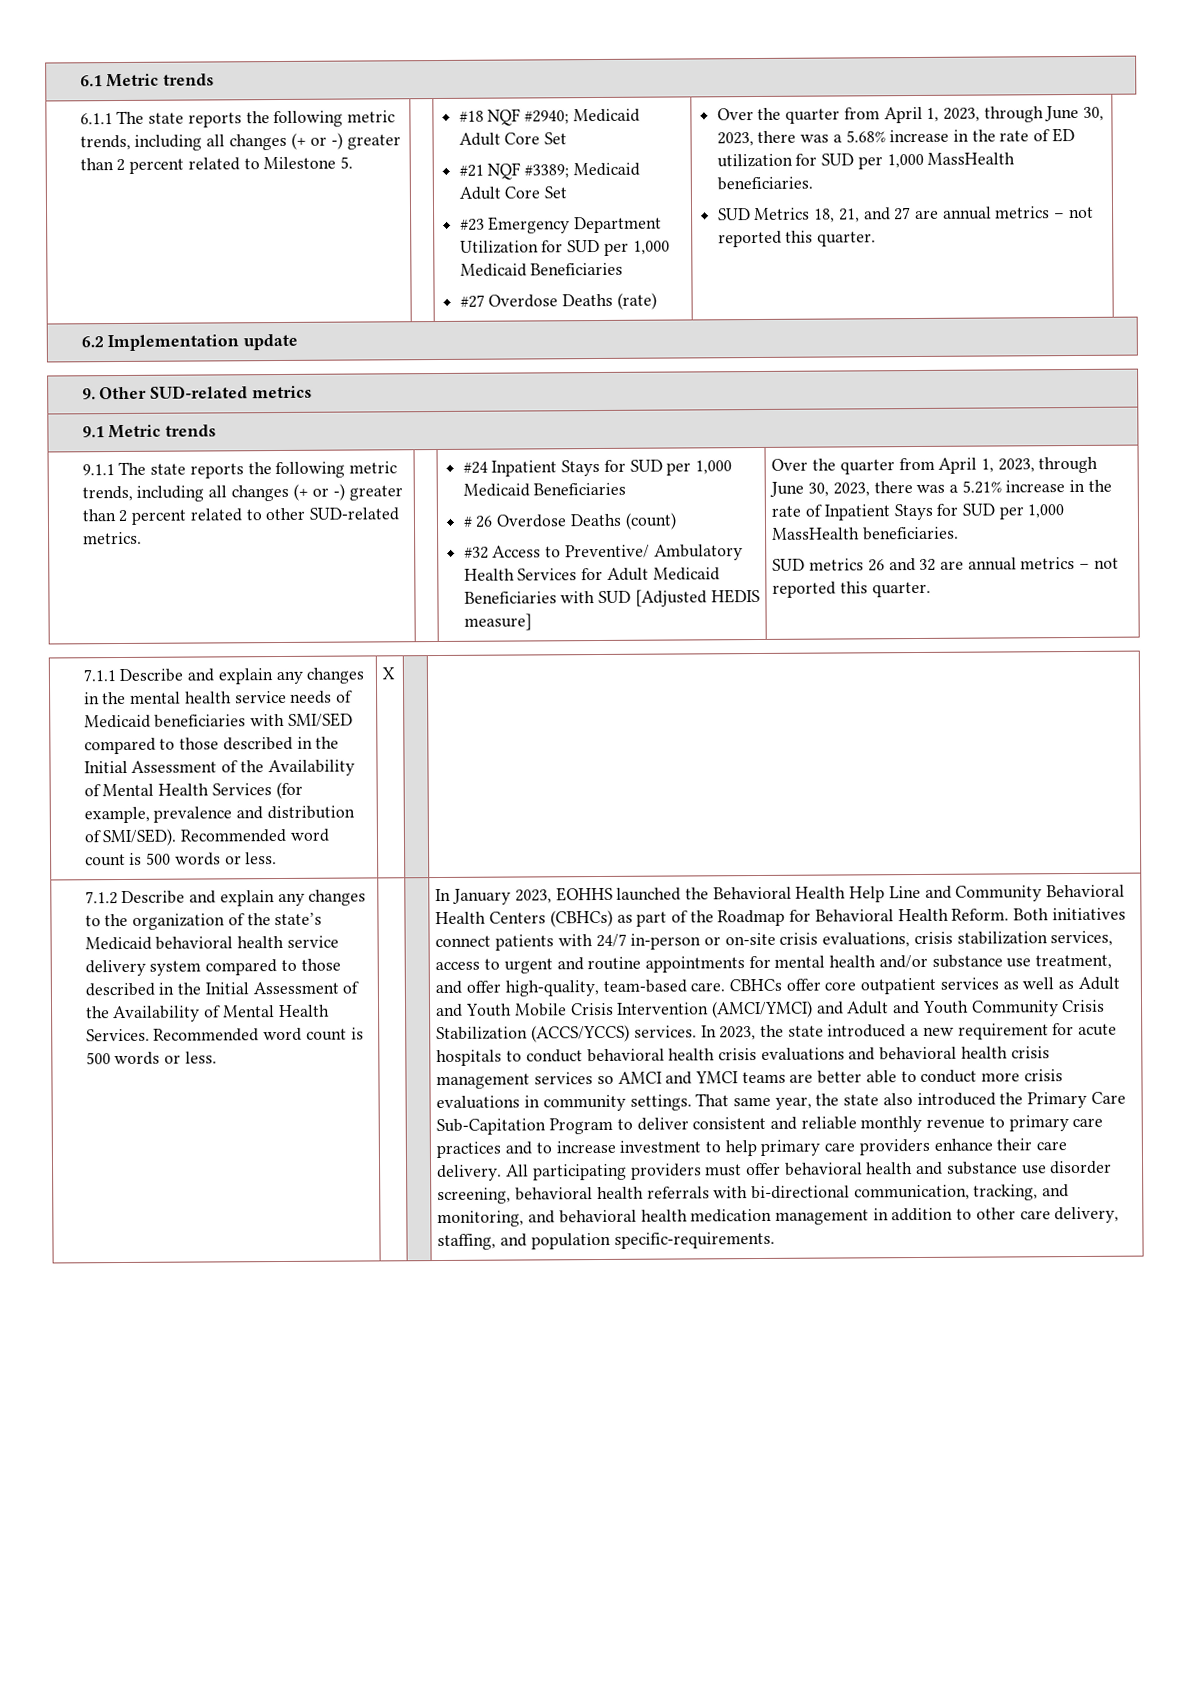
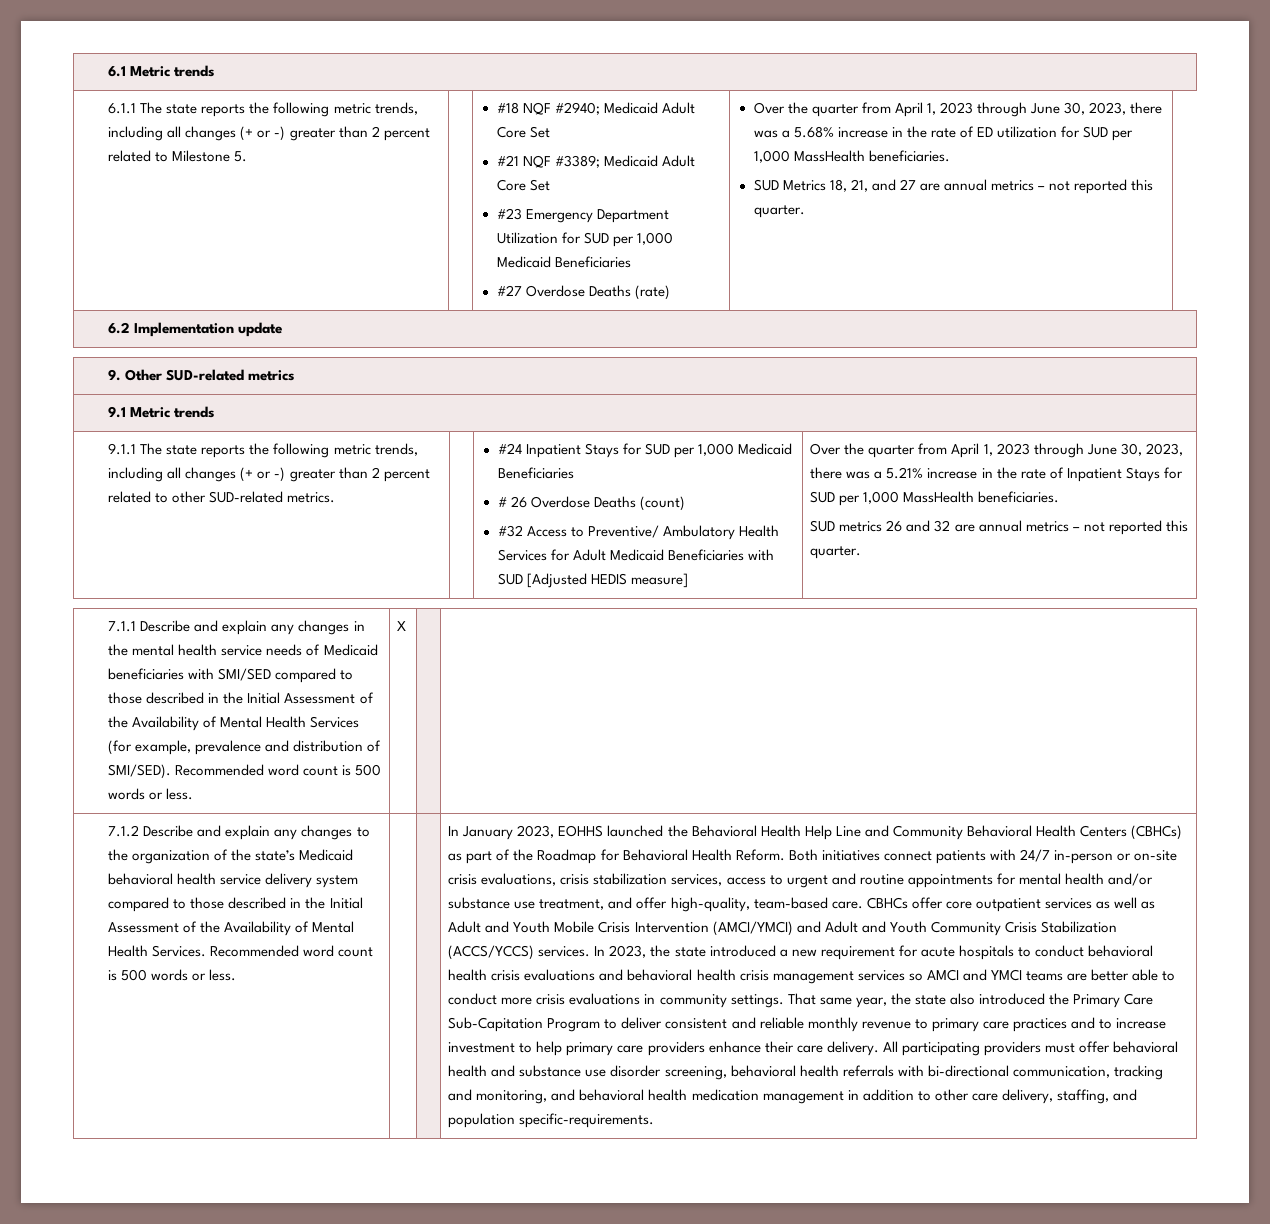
- Over the quarter from April 1, 2023, through June 30, 2023, there was a 5.68% increase in the rate of ED utilization for SUD per 1,000 MassHealth beneficiaries.
+ Over the quarter from April 1, 2023 through June 30, 2023, there was a 5.68% increase in the rate of ED utilization for SUD per 1,000 MassHealth beneficiaries.
- Over the quarter from April 1, 2023, through June 30, 2023, there was a 5.21% increase in the rate of Inpatient Stays for SUD per 1,000 MassHealth beneficiaries.
+ Over the quarter from April 1, 2023 through June 30, 2023, there was a 5.21% increase in the rate of Inpatient Stays for SUD per 1,000 MassHealth beneficiaries.
- All participating providers must offer behavioral health and substance use disorder screening, behavioral health referrals with bi-directional communication, tracking, and monitoring, and behavioral health medication management in addition to other care delivery, staffing, and population specific-requirements.
+ All participating providers must offer behavioral health and substance use disorder screening, behavioral health referrals with bi-directional communication, tracking and monitoring, and behavioral health medication management in addition to other care delivery, staffing, and population specific-requirements.

